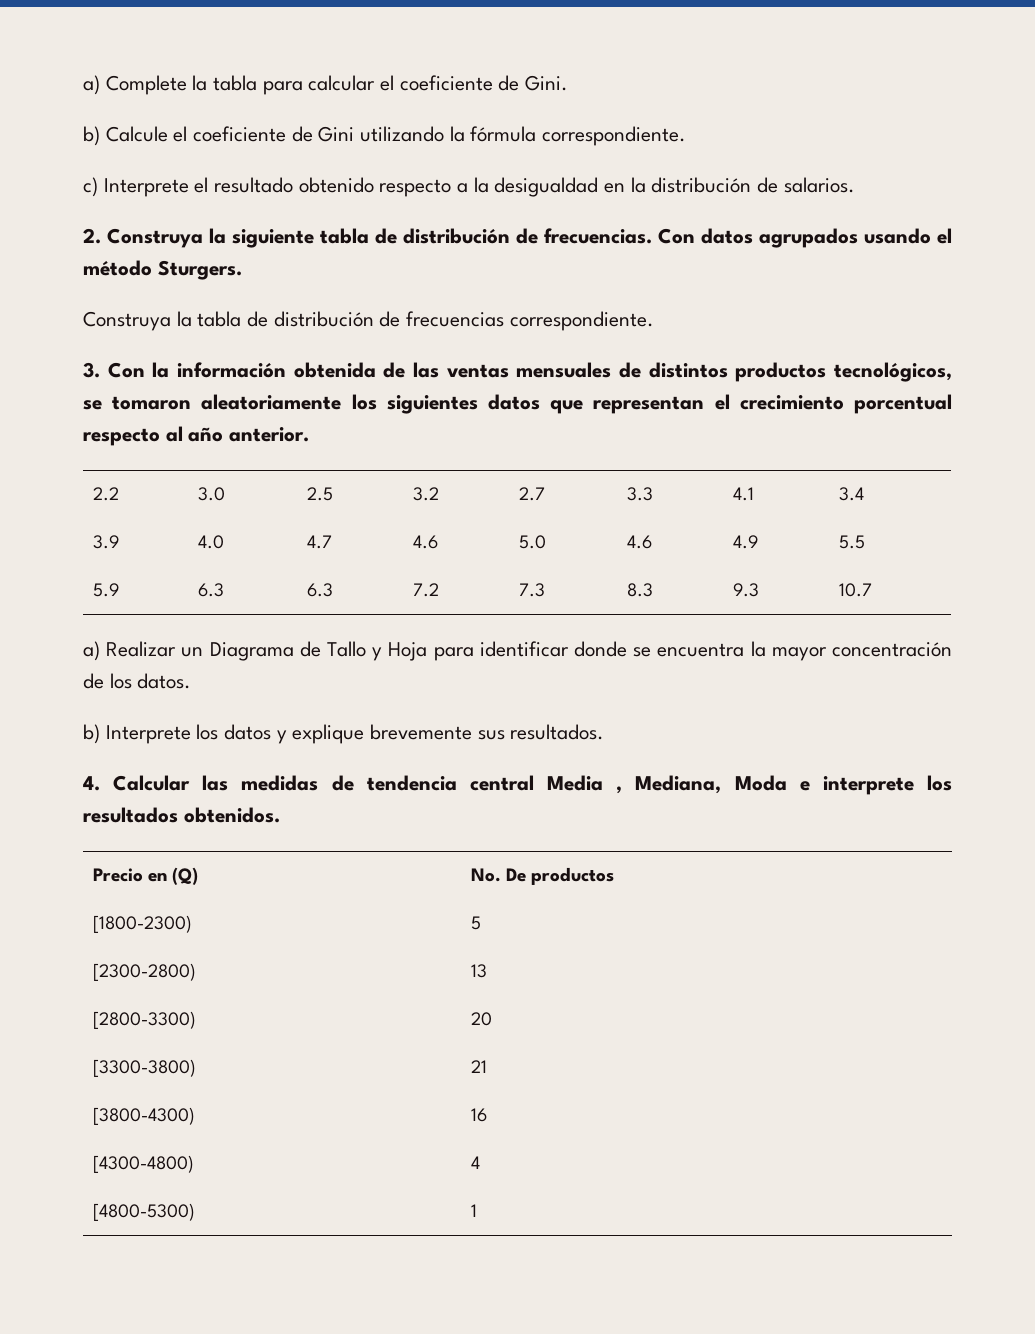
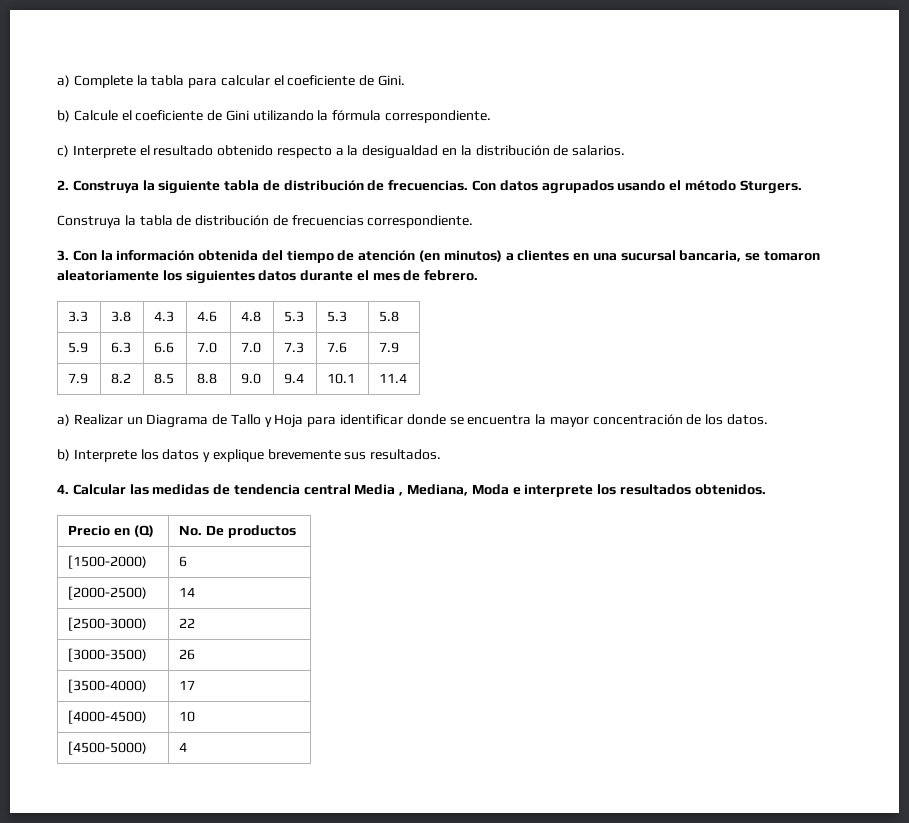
- 3. Con la información obtenida de las ventas mensuales de distintos productos tecnológicos, se tomaron aleatoriamente los siguientes datos que representan el crecimiento porcentual respecto al año anterior.
- 2.2 | 3.0 | 2.5 | 3.2 | 2.7 | 3.3 | 4.1 | 3.4
- 3.9 | 4.0 | 4.7 | 4.6 | 5.0 | 4.6 | 4.9 | 5.5
- 5.9 | 6.3 | 6.3 | 7.2 | 7.3 | 8.3 | 9.3 | 10.7
+ 3. Con la información obtenida del tiempo de atención (en minutos) a clientes en una sucursal bancaria, se tomaron aleatoriamente los siguientes datos durante el mes de febrero.
+ 3.3 | 3.8 | 4.3 | 4.6 | 4.8 | 5.3 | 5.3 | 5.8
+ 5.9 | 6.3 | 6.6 | 7.0 | 7.0 | 7.3 | 7.6 | 7.9
+ 7.9 | 8.2 | 8.5 | 8.8 | 9.0 | 9.4 | 10.1 | 11.4
- [1800-2300) | 5
- [2300-2800) | 13
- [2800-3300) | 20
- [3300-3800) | 21
- [3800-4300) | 16
- [4300-4800) | 4
+ [1500-2000) | 6
+ [2000-2500) | 14
+ [2500-3000) | 22
+ [3000-3500) | 26
+ [3500-4000) | 17
+ [4000-4500) | 10
+ [4500-5000) | 4
- [4800-5300) | 1

